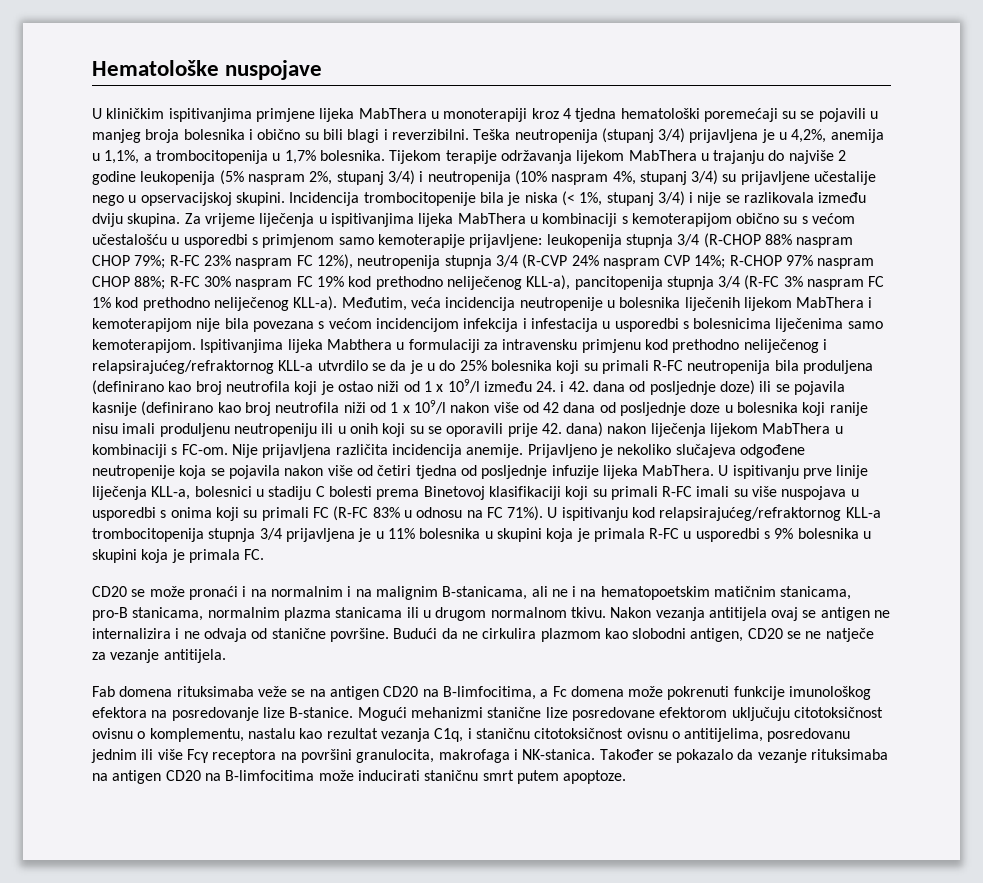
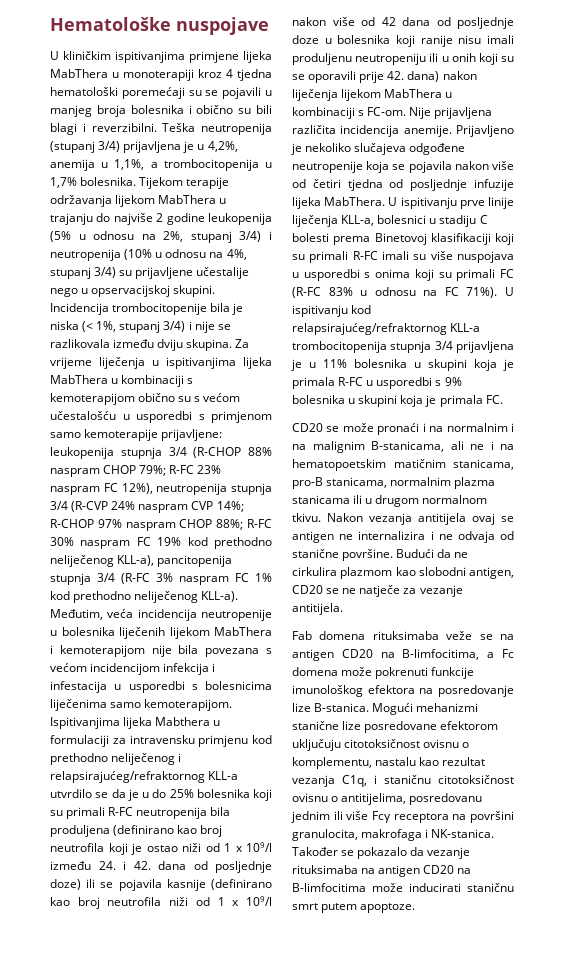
- Tijekom terapije održavanja lijekom MabThera u trajanju do najviše 2 godine leukopenija (5% naspram 2%, stupanj 3/4) i neutropenija (10% naspram 4%, stupanj 3/4) su prijavljene učestalije nego u opservacijskoj skupini.
+ Tijekom terapije održavanja lijekom MabThera u trajanju do najviše 2 godine leukopenija (5% u odnosu na 2%, stupanj 3/4) i neutropenija (10% u odnosu na 4%, stupanj 3/4) su prijavljene učestalije nego u opservacijskoj skupini.
- Fab domena rituksimaba veže se na antigen CD20 na B-limfocitima, a Fc domena može pokrenuti funkcije imunološkog efektora na posredovanje lize B-stanice.
+ Fab domena rituksimaba veže se na antigen CD20 na B-limfocitima, a Fc domena može pokrenuti funkcije imunološkog efektora na posredovanje lize B-stanica.

